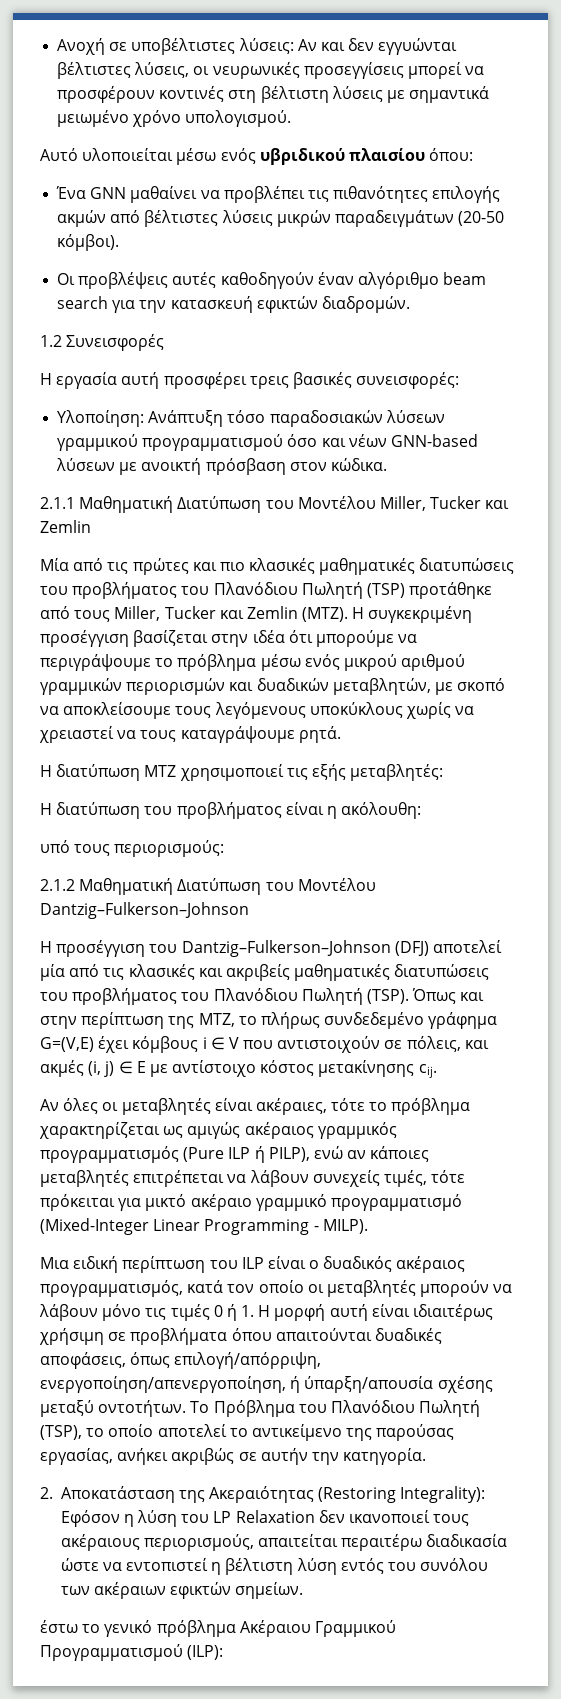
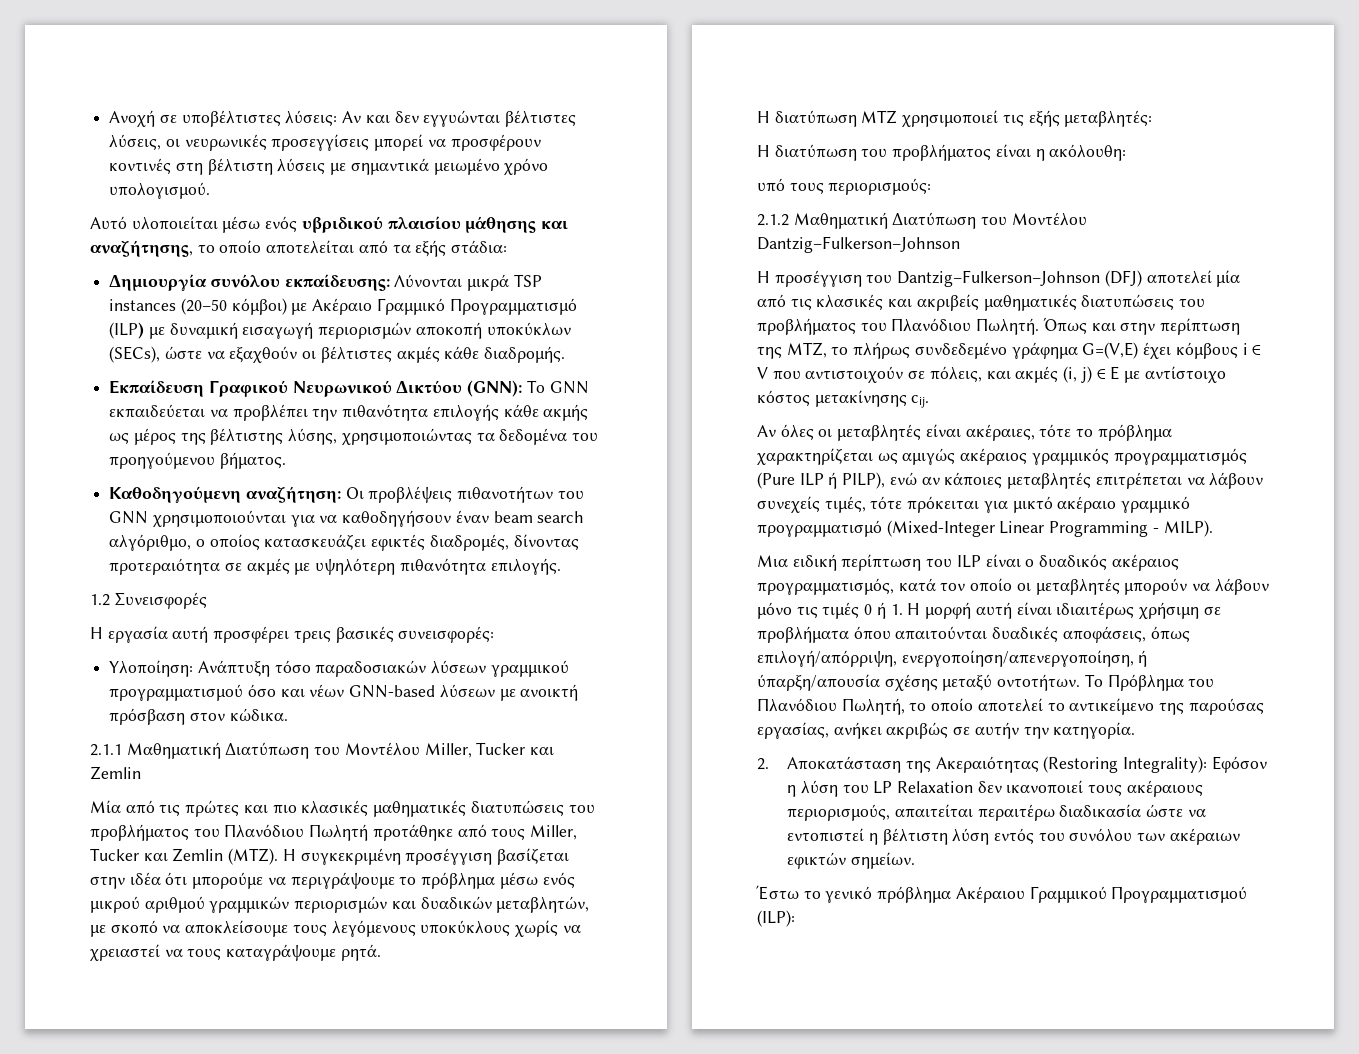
- Αυτό υλοποιείται μέσω ενός υβριδικού πλαισίου όπου:
- Ένα GNN μαθαίνει να προβλέπει τις πιθανότητες επιλογής ακμών από βέλτιστες λύσεις μικρών παραδειγμάτων (20-50 κόμβοι).
- Οι προβλέψεις αυτές καθοδηγούν έναν αλγόριθμο beam search για την κατασκευή εφικτών διαδρομών.
+ Αυτό υλοποιείται μέσω ενός υβριδικού πλαισίου μάθησης και αναζήτησης, το οποίο αποτελείται από τα εξής στάδια:
+ Δημιουργία συνόλου εκπαίδευσης: Λύνονται μικρά TSP instances (20–50 κόμβοι) με Ακέραιο Γραμμικό Προγραμματισμό (ΙLP) με δυναμική εισαγωγή περιορισμών αποκοπή υποκύκλων (SECs), ώστε να εξαχθούν οι βέλτιστες ακμές κάθε διαδρομής.
+ Εκπαίδευση Γραφικού Νευρωνικού Δικτύου (GNN): Το GNN εκπαιδεύεται να προβλέπει την πιθανότητα επιλογής κάθε ακμής ως μέρος της βέλτιστης λύσης, χρησιμοποιώντας τα δεδομένα του προηγούμενου βήματος.
+ Καθοδηγούμενη αναζήτηση: Οι προβλέψεις πιθανοτήτων του GNN χρησιμοποιούνται για να καθοδηγήσουν έναν beam search αλγόριθμο, ο οποίος κατασκευάζει εφικτές διαδρομές, δίνοντας προτεραιότητα σε ακμές με υψηλότερη πιθανότητα επιλογής.
- Μία από τις πρώτες και πιο κλασικές μαθηματικές διατυπώσεις του προβλήματος του Πλανόδιου Πωλητή (TSP) προτάθηκε από τους Miller, Tucker και Zemlin (MTZ).
+ Μία από τις πρώτες και πιο κλασικές μαθηματικές διατυπώσεις του προβλήματος του Πλανόδιου Πωλητή προτάθηκε από τους Miller, Tucker και Zemlin (MTZ).
- Η προσέγγιση του Dantzig–Fulkerson–Johnson (DFJ) αποτελεί μία από τις κλασικές και ακριβείς μαθηματικές διατυπώσεις του προβλήματος του Πλανόδιου Πωλητή (TSP).
+ Η προσέγγιση του Dantzig–Fulkerson–Johnson (DFJ) αποτελεί μία από τις κλασικές και ακριβείς μαθηματικές διατυπώσεις του προβλήματος του Πλανόδιου Πωλητή.
- Το Πρόβλημα του Πλανόδιου Πωλητή (TSP), το οποίο αποτελεί το αντικείμενο της παρούσας εργασίας, ανήκει ακριβώς σε αυτήν την κατηγορία.
+ Το Πρόβλημα του Πλανόδιου Πωλητή, το οποίο αποτελεί το αντικείμενο της παρούσας εργασίας, ανήκει ακριβώς σε αυτήν την κατηγορία.
- έστω το γενικό πρόβλημα Ακέραιου Γραμμικού Προγραμματισμού (ILP):
+ Έστω το γενικό πρόβλημα Ακέραιου Γραμμικού Προγραμματισμού (ILP):

